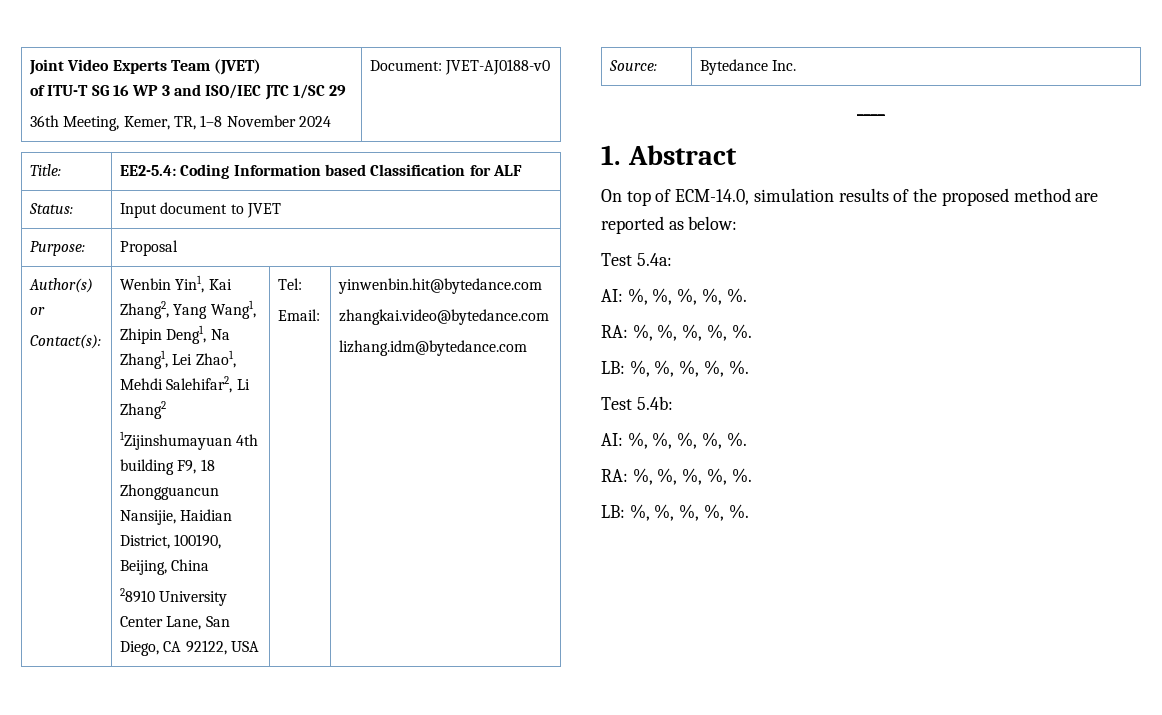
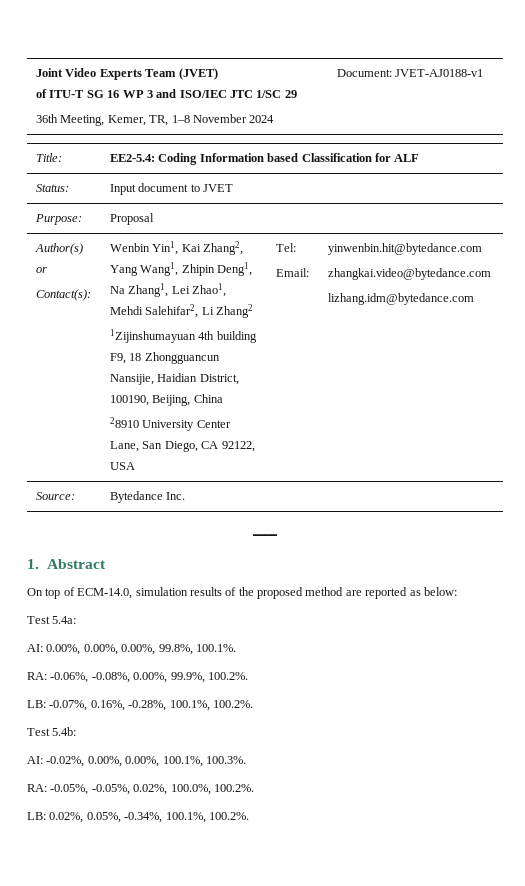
  Joint Video Experts Team (JVET)
  of ITU-T SG 16 WP 3 and ISO/IEC JTC 1/SC 29
- 36th Meeting, Kemer, TR, 1–8 November 2024 | Document: JVET-AJ0188-v0
+ 36th Meeting, Kemer, TR, 1–8 November 2024 | Document: JVET-AJ0188-v1
  Test 5.4a:
- AI: %, %, %, %, %.
- RA: %, %, %, %, %.
- LB: %, %, %, %, %.
+ AI: 0.00%, 0.00%, 0.00%, 99.8%, 100.1%.
+ RA: -0.06%, -0.08%, 0.00%, 99.9%, 100.2%.
+ LB: -0.07%, 0.16%, -0.28%, 100.1%, 100.2%.
  Test 5.4b:
- AI: %, %, %, %, %.
- RA: %, %, %, %, %.
- LB: %, %, %, %, %.
+ AI: -0.02%, 0.00%, 0.00%, 100.1%, 100.3%.
+ RA: -0.05%, -0.05%, 0.02%, 100.0%, 100.2%.
+ LB: 0.02%, 0.05%, -0.34%, 100.1%, 100.2%.

